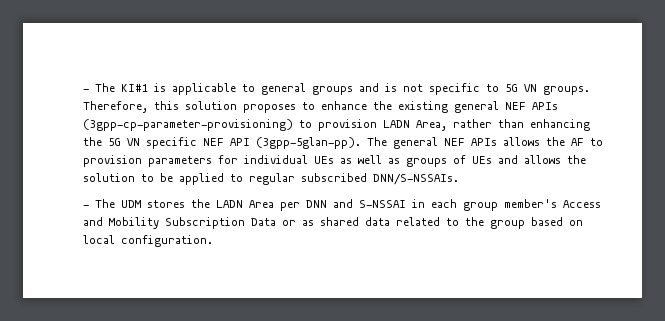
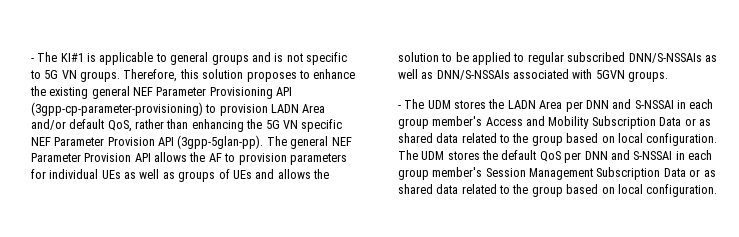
- Therefore, this solution proposes to enhance the existing general NEF APIs (3gpp-cp-parameter-provisioning) to provision LADN Area, rather than enhancing the 5G VN specific NEF API (3gpp-5glan-pp).
+ Therefore, this solution proposes to enhance the existing general NEF Parameter Provisioning API (3gpp-cp-parameter-provisioning) to provision LADN Area and/or default QoS, rather than enhancing the 5G VN specific NEF Parameter Provision API (3gpp-5glan-pp).
- The general NEF APIs allows the AF to provision parameters for individual UEs as well as groups of UEs and allows the solution to be applied to regular subscribed DNN/S-NSSAIs.
+ The general NEF Parameter Provision API allows the AF to provision parameters for individual UEs as well as groups of UEs and allows the solution to be applied to regular subscribed DNN/S-NSSAIs as well as DNN/S-NSSAIs associated with 5GVN groups.
+ The UDM stores the default QoS per DNN and S-NSSAI in each group member's Session Management Subscription Data or as shared data related to the group based on local configuration.

